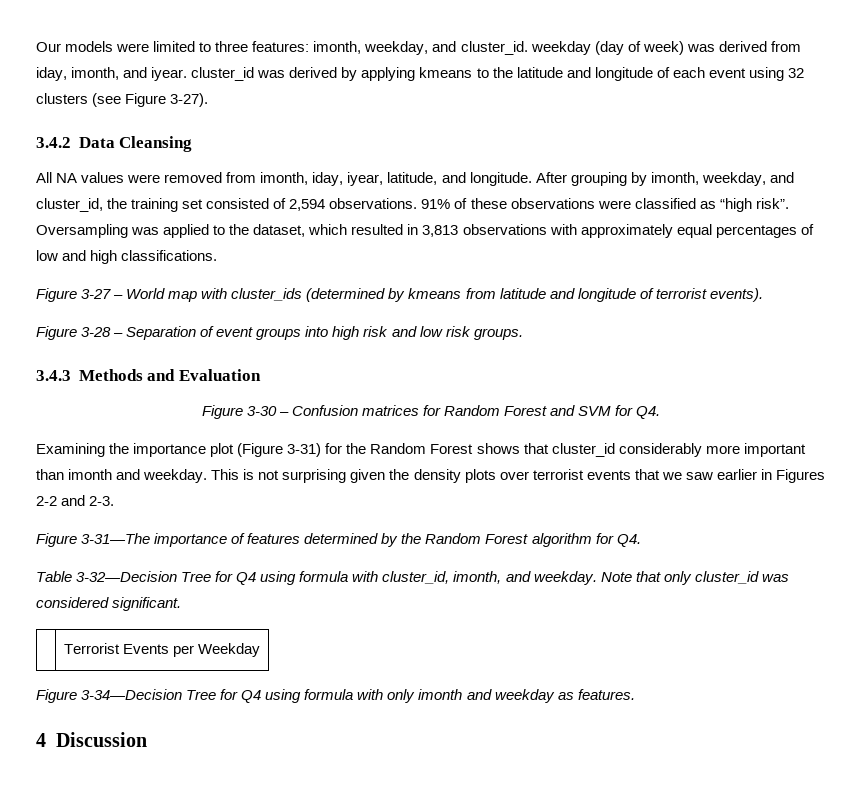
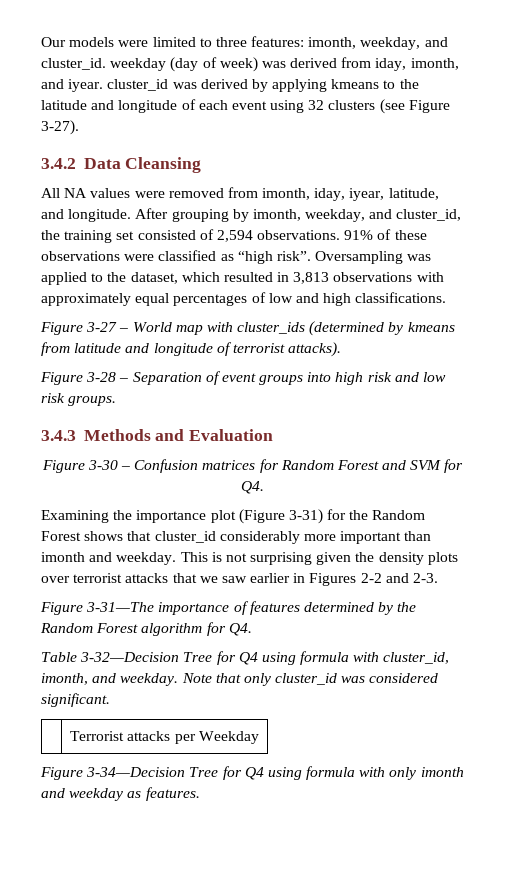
- Figure 3-27 – World map with cluster_ids (determined by kmeans from latitude and longitude of terrorist events).
+ Figure 3-27 – World map with cluster_ids (determined by kmeans from latitude and longitude of terrorist attacks).
- This is not surprising given the density plots over terrorist events that we saw earlier in Figures 2-2 and 2-3.
+ This is not surprising given the density plots over terrorist attacks that we saw earlier in Figures 2-2 and 2-3.
- | Terrorist Events per Weekday
+ | Terrorist attacks per Weekday
- 4 Discussion

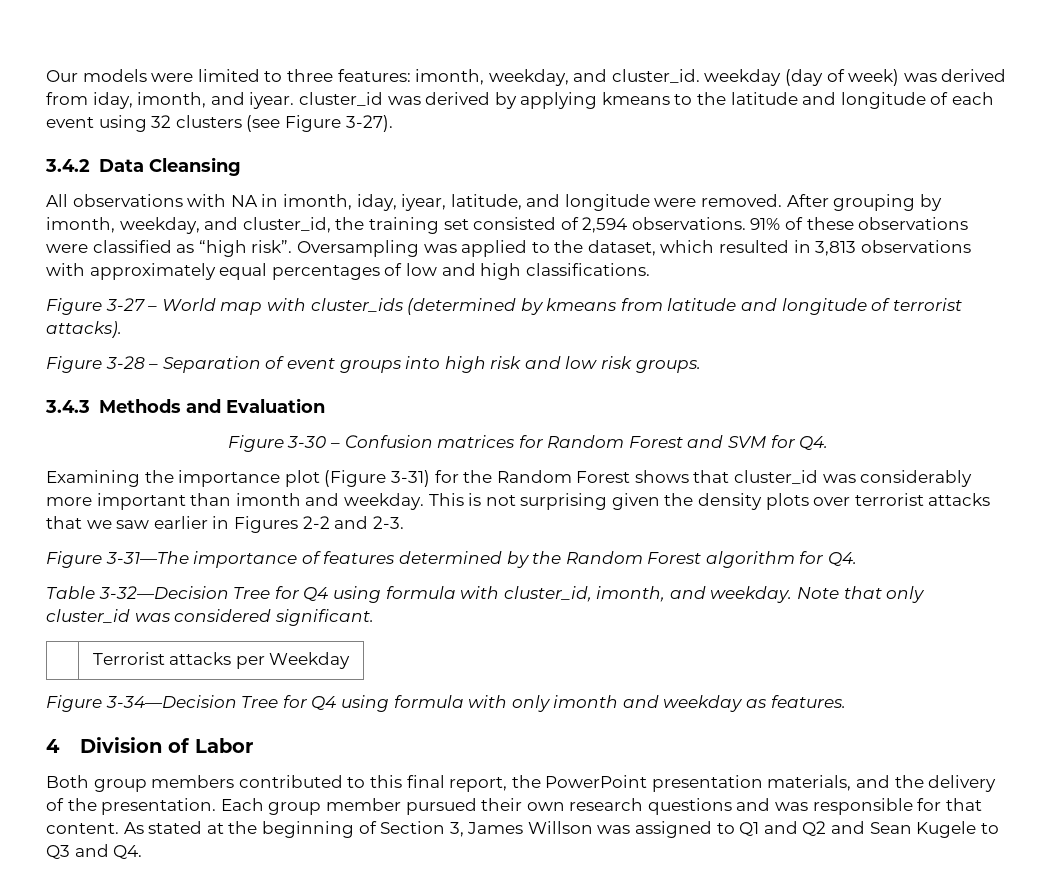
- All NA values were removed from imonth, iday, iyear, latitude, and longitude.
+ All observations with NA in imonth, iday, iyear, latitude, and longitude were removed.
- Examining the importance plot (Figure 3-31) for the Random Forest shows that cluster_id considerably more important than imonth and weekday.
+ Examining the importance plot (Figure 3-31) for the Random Forest shows that cluster_id was considerably more important than imonth and weekday.
+ 4 Division of Labor
+ Both group members contributed to this final report, the PowerPoint presentation materials, and the delivery of the presentation. Each group member pursued their own research questions and was responsible for that content. As stated at the beginning of Section 3, James Willson was assigned to Q1 and Q2 and Sean Kugele to Q3 and Q4.

